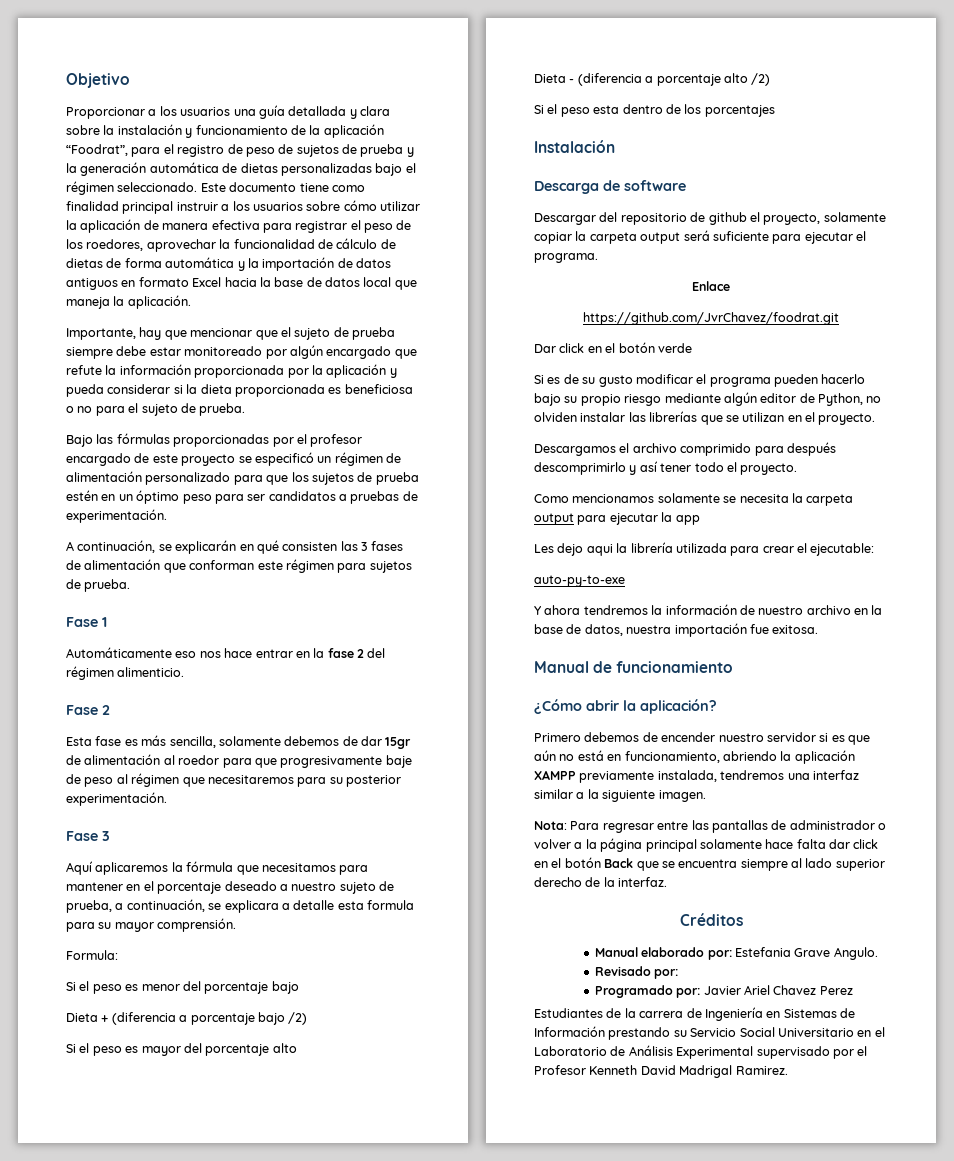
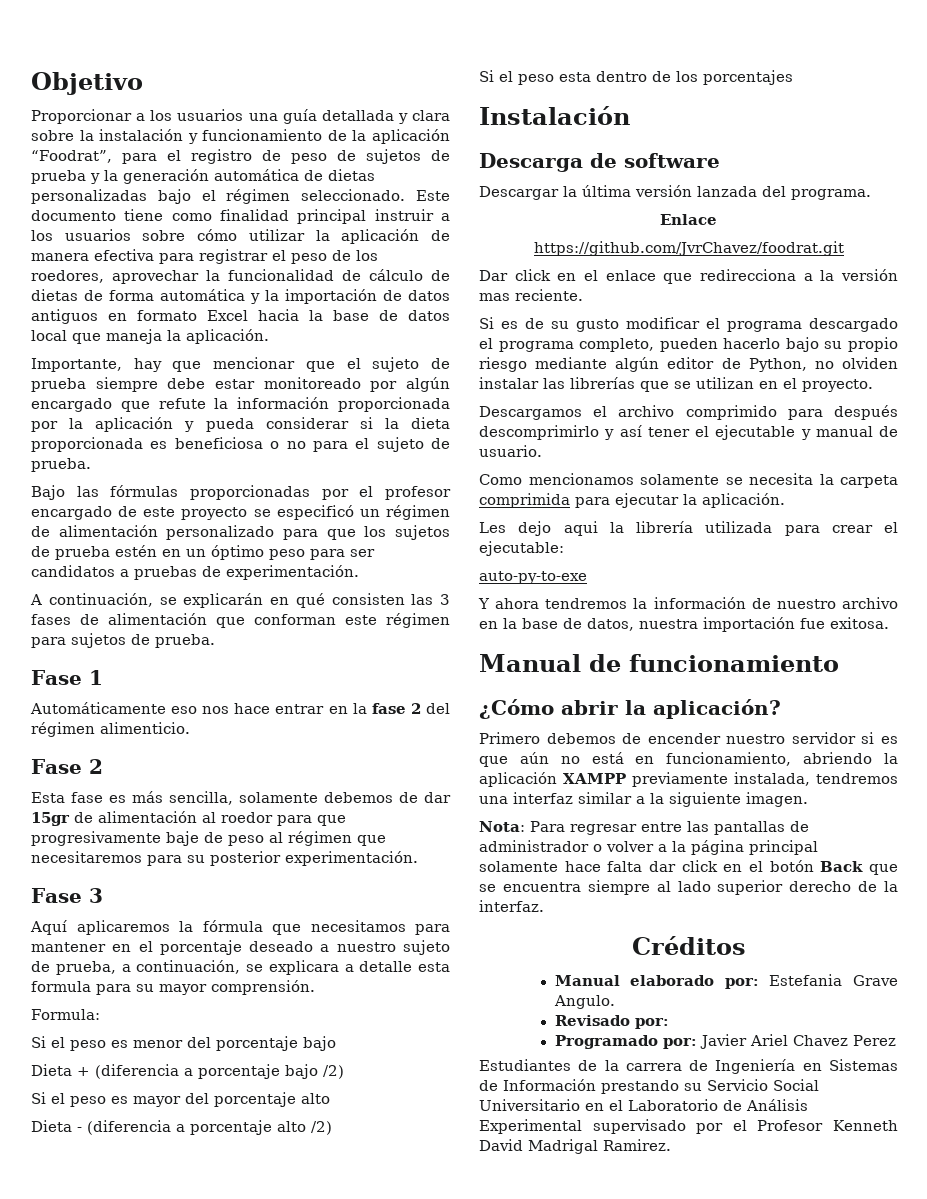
- Descargar del repositorio de github el proyecto, solamente copiar la carpeta output será suficiente para ejecutar el programa.
+ Descargar la última versión lanzada del programa.
- Dar click en el botón verde
+ Dar click en el enlace que redirecciona a la versión mas reciente.
- Si es de su gusto modificar el programa pueden hacerlo bajo su propio riesgo mediante algún editor de Python, no olviden instalar las librerías que se utilizan en el proyecto.
+ Si es de su gusto modificar el programa descargado el programa completo, pueden hacerlo bajo su propio riesgo mediante algún editor de Python, no olviden instalar las librerías que se utilizan en el proyecto.
- Descargamos el archivo comprimido para después descomprimirlo y así tener todo el proyecto.
+ Descargamos el archivo comprimido para después descomprimirlo y así tener el ejecutable y manual de usuario.
- Como mencionamos solamente se necesita la carpeta output para ejecutar la app
+ Como mencionamos solamente se necesita la carpeta comprimida para ejecutar la aplicación.

